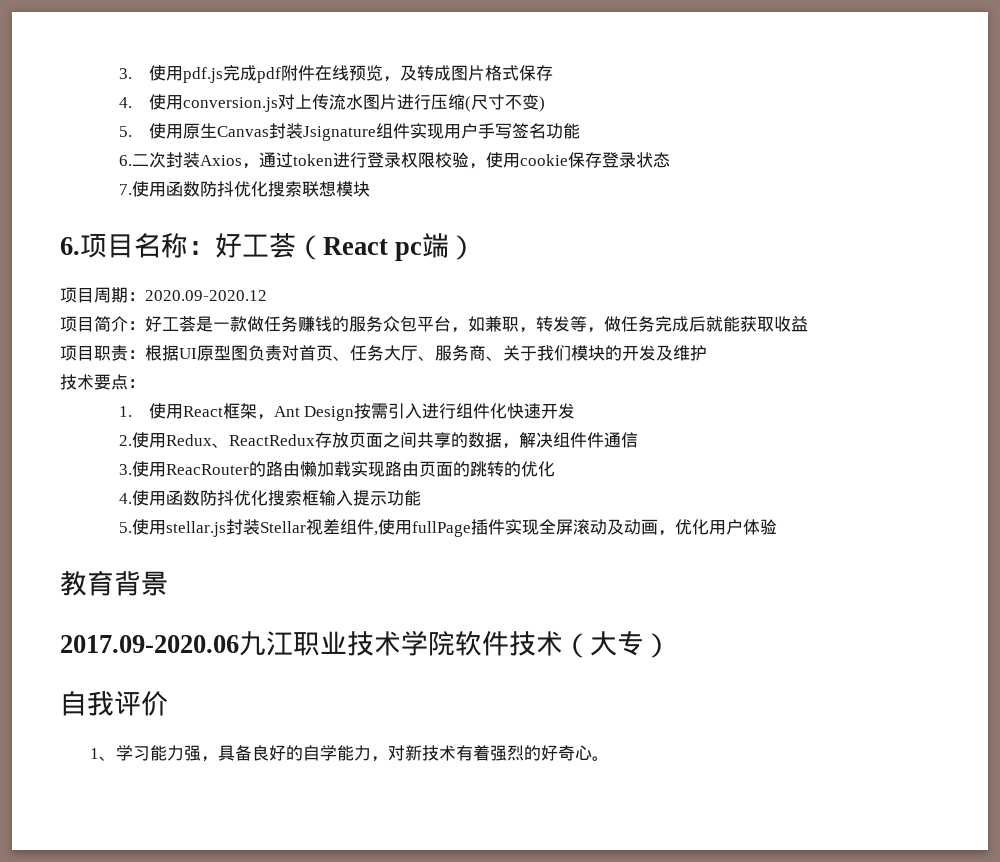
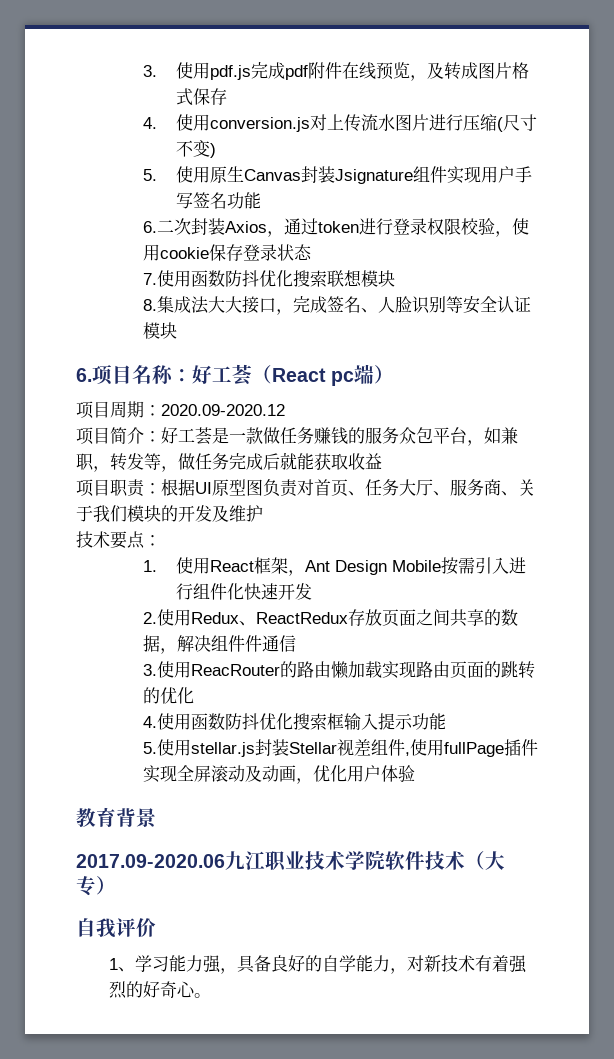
+ 8.集成法大大接口，完成签名、人脸识别等安全认证模块
- 1.使用React框架，Ant Design按需引入进行组件化快速开发
+ 1.使用React框架，Ant Design Mobile按需引入进行组件化快速开发

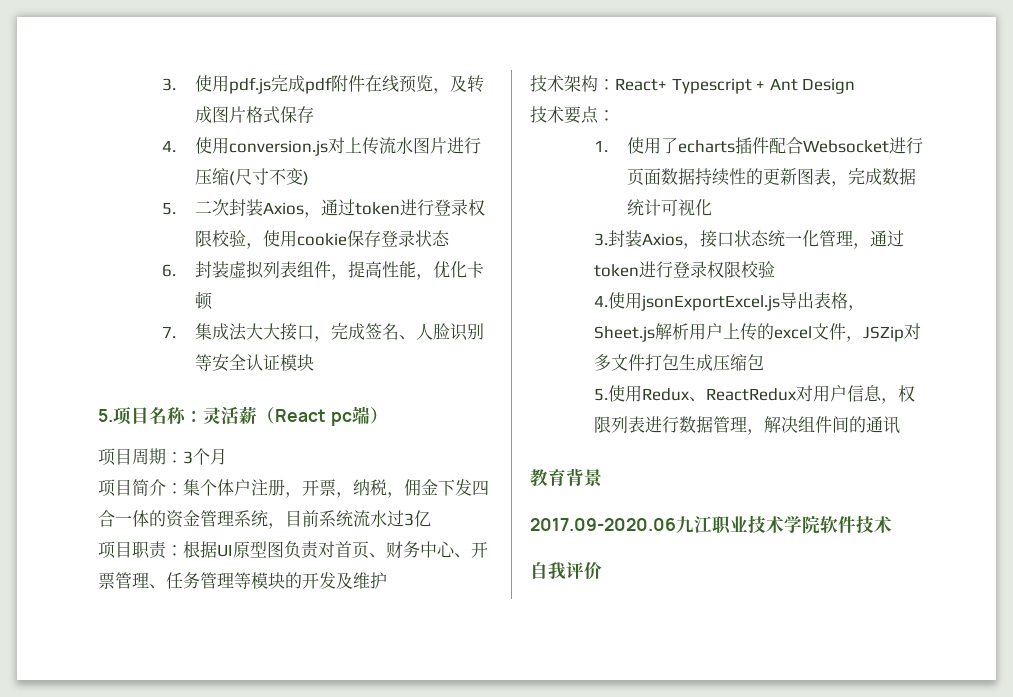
- 5.使用原生Canvas封装Jsignature组件实现用户手写签名功能
- 6.二次封装Axios，通过token进行登录权限校验，使用cookie保存登录状态
+ 5.二次封装Axios，通过token进行登录权限校验，使用cookie保存登录状态
- 7.使用函数防抖优化搜索联想模块
- 8.集成法大大接口，完成签名、人脸识别等安全认证模块
+ 6.封装虚拟列表组件，提高性能，优化卡顿
+ 7.集成法大大接口，完成签名、人脸识别等安全认证模块
- 6.项目名称：好工荟（React pc端）
+ 5.项目名称：灵活薪（React pc端）
- 项目周期：2020.09-2020.12
+ 项目周期：3个月
- 项目简介：好工荟是一款做任务赚钱的服务众包平台，如兼职，转发等，做任务完成后就能获取收益
+ 项目简介：集个体户注册，开票，纳税，佣金下发四合一体的资金管理系统，目前系统流水过3亿
- 项目职责：根据UI原型图负责对首页、任务大厅、服务商、关于我们模块的开发及维护
+ 项目职责：根据UI原型图负责对首页、财务中心、开票管理、任务管理等模块的开发及维护
+ 技术架构：React+ Typescript + Ant Design
- 1.使用React框架，Ant Design Mobile按需引入进行组件化快速开发
- 2.使用Redux、ReactRedux存放页面之间共享的数据，解决组件件通信
- 3.使用ReacRouter的路由懒加载实现路由页面的跳转的优化
- 4.使用函数防抖优化搜索框输入提示功能
- 5.使用stellar.js封装Stellar视差组件,使用fullPage插件实现全屏滚动及动画，优化用户体验
+ 1.使用了echarts插件配合Websocket进行页面数据持续性的更新图表，完成数据统计可视化
+ 3.封装Axios，接口状态统一化管理，通过token进行登录权限校验
+ 4.使用jsonExportExcel.js导出表格，Sheet.js解析用户上传的excel文件，JSZip对多文件打包生成压缩包
+ 5.使用Redux、ReactRedux对用户信息，权限列表进行数据管理，解决组件间的通讯
- 2017.09-2020.06九江职业技术学院软件技术（大专）
+ 2017.09-2020.06九江职业技术学院软件技术
- 1、学习能力强，具备良好的自学能力，对新技术有着强烈的好奇心。

